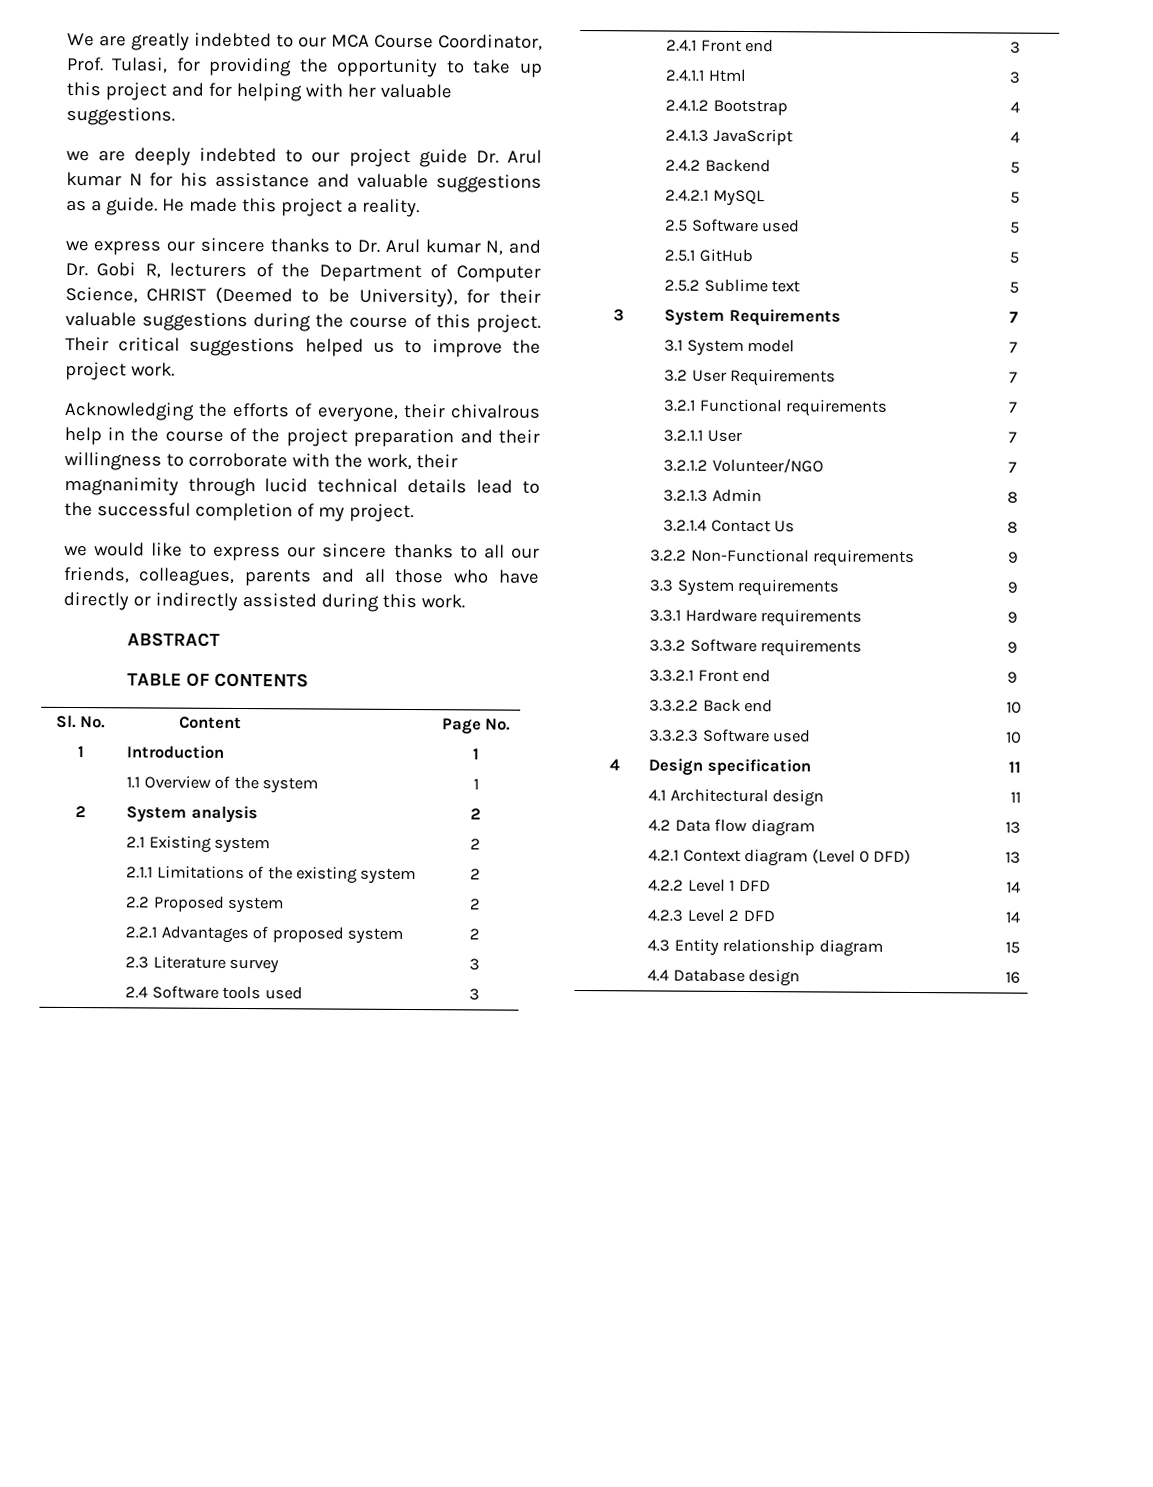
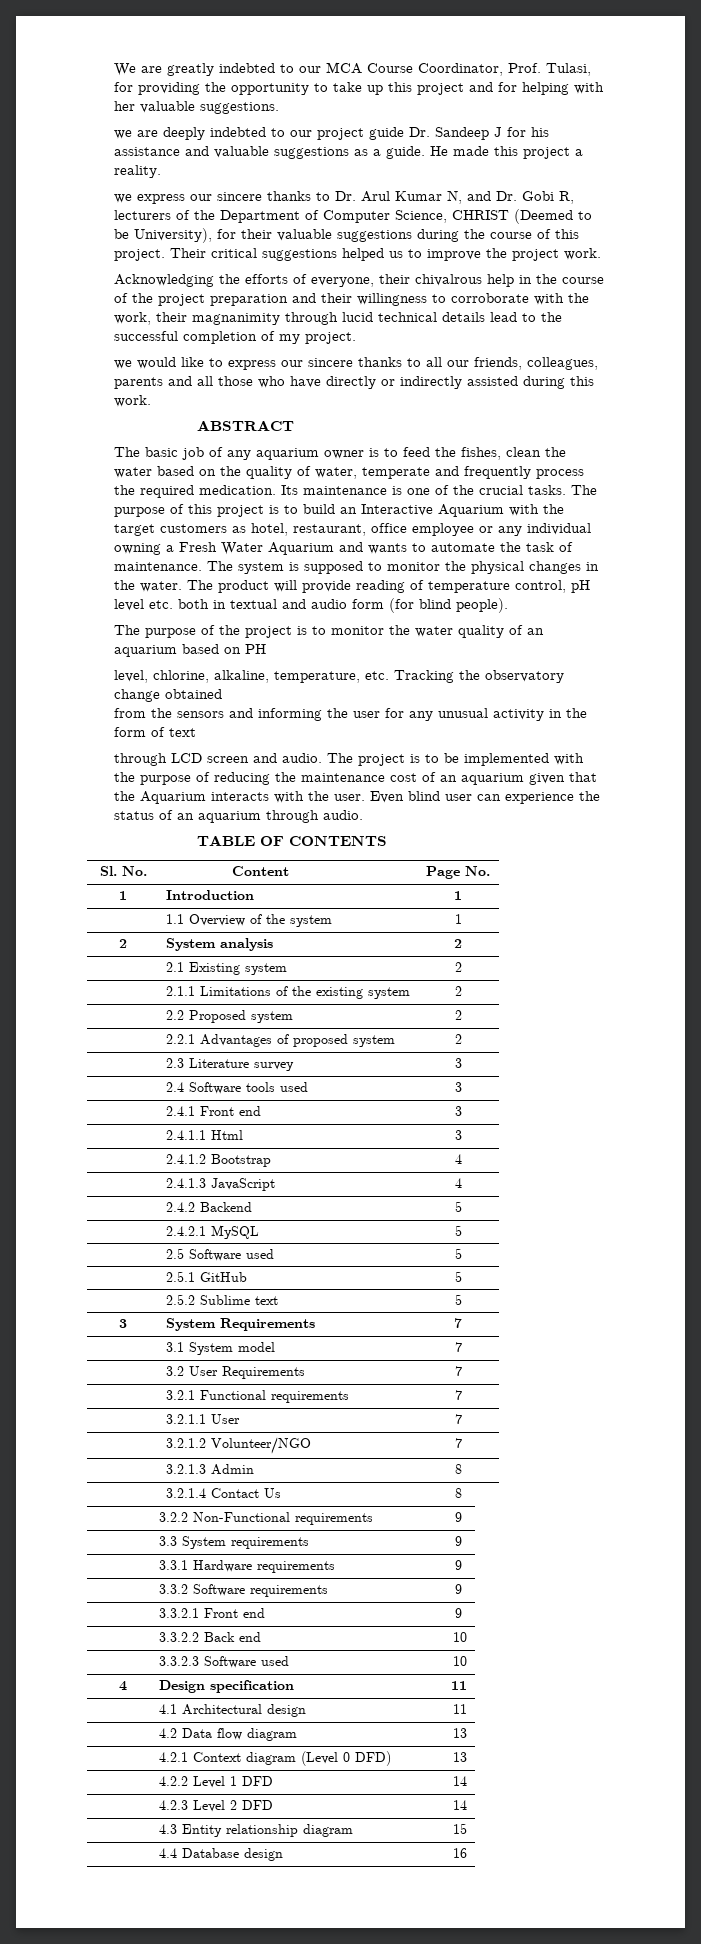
- we are deeply indebted to our project guide Dr. Arul kumar N for his assistance and valuable suggestions as a guide.
+ we are deeply indebted to our project guide Dr. Sandeep J for his assistance and valuable suggestions as a guide.
- we express our sincere thanks to Dr. Arul kumar N, and Dr. Gobi R, lecturers of the Department of Computer Science, CHRIST (Deemed to be University), for their valuable suggestions during the course of this project.
+ we express our sincere thanks to Dr. Arul Kumar N, and Dr. Gobi R, lecturers of the Department of Computer Science, CHRIST (Deemed to be University), for their valuable suggestions during the course of this project.
+ The basic job of any aquarium owner is to feed the fishes, clean the water based on the quality of water, temperate and frequently process the required medication. Its maintenance is one of the crucial tasks. The purpose of this project is to build an Interactive Aquarium with the target customers as hotel, restaurant, office employee or any individual owning a Fresh Water Aquarium and wants to automate the task of maintenance. The system is supposed to monitor the physical changes in the water. The product will provide reading of temperature control, pH level etc. both in textual and audio form (for blind people).
+ The purpose of the project is to monitor the water quality of an aquarium based on PH
+ level, chlorine, alkaline, temperature, etc. Tracking the observatory change obtained
+ from the sensors and informing the user for any unusual activity in the form of text
+ through LCD screen and audio. The project is to be implemented with the purpose of reducing the maintenance cost of an aquarium given that the Aquarium interacts with the user. Even blind user can experience the status of an aquarium through audio.

